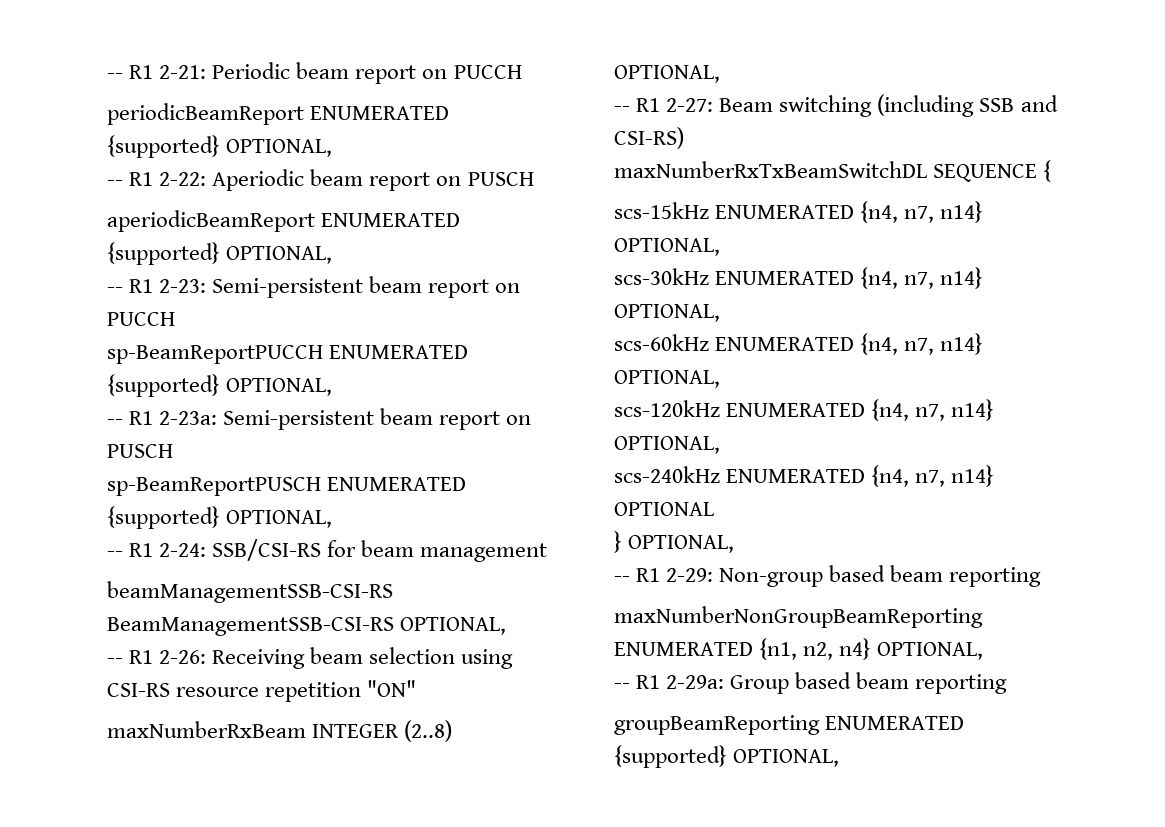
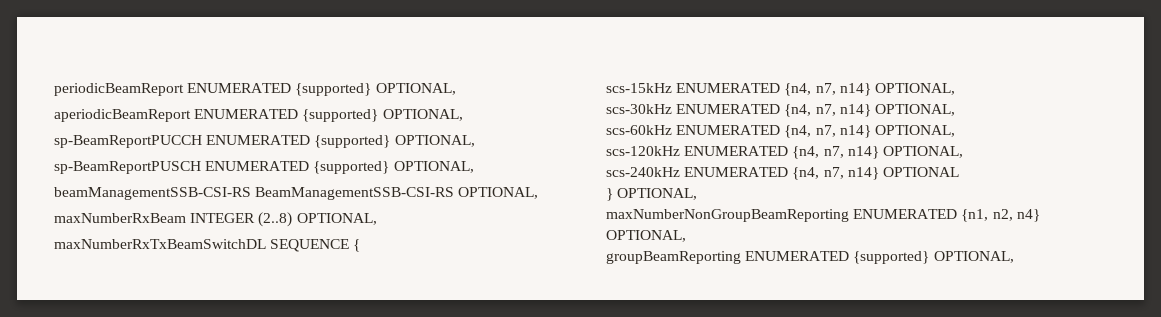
- -- R1 2-21: Periodic beam report on PUCCH
  periodicBeamReport ENUMERATED {supported} OPTIONAL,
- -- R1 2-22: Aperiodic beam report on PUSCH
  aperiodicBeamReport ENUMERATED {supported} OPTIONAL,
- -- R1 2-23: Semi-persistent beam report on PUCCH
  sp-BeamReportPUCCH ENUMERATED {supported} OPTIONAL,
- -- R1 2-23a: Semi-persistent beam report on PUSCH
  sp-BeamReportPUSCH ENUMERATED {supported} OPTIONAL,
- -- R1 2-24: SSB/CSI-RS for beam management
  beamManagementSSB-CSI-RS BeamManagementSSB-CSI-RS OPTIONAL,
- -- R1 2-26: Receiving beam selection using CSI-RS resource repetition "ON"
  maxNumberRxBeam INTEGER (2..8) OPTIONAL,
- -- R1 2-27: Beam switching (including SSB and CSI-RS)
- -- R1 2-29: Non-group based beam reporting
- -- R1 2-29a: Group based beam reporting

